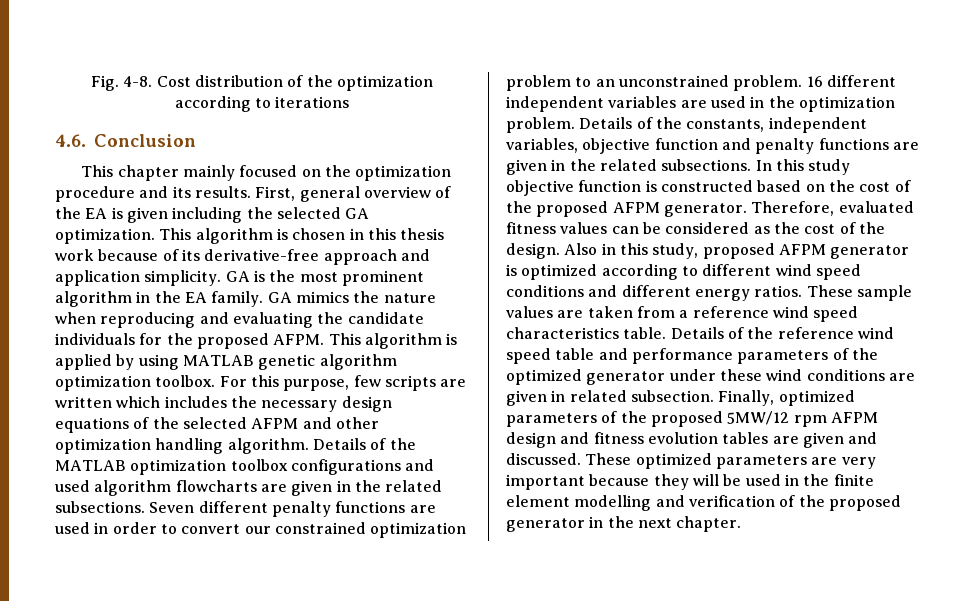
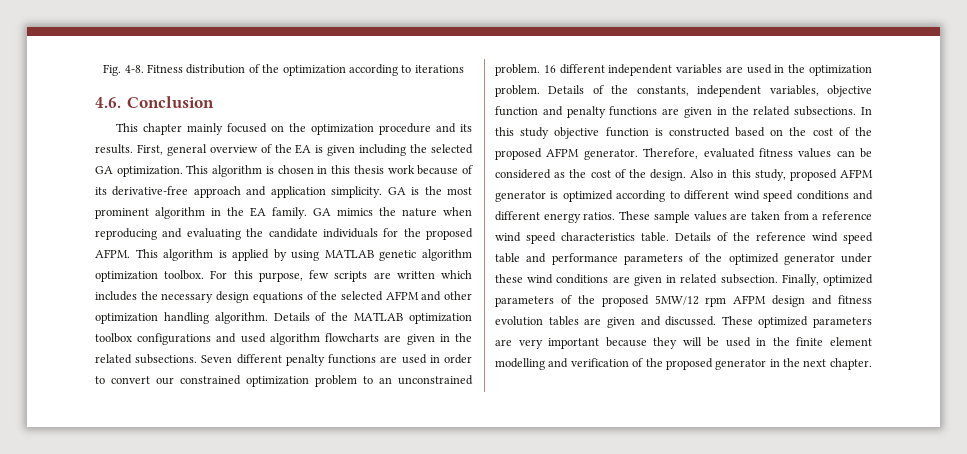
- Cost distribution of the optimization according to iterations
+ Fitness distribution of the optimization according to iterations

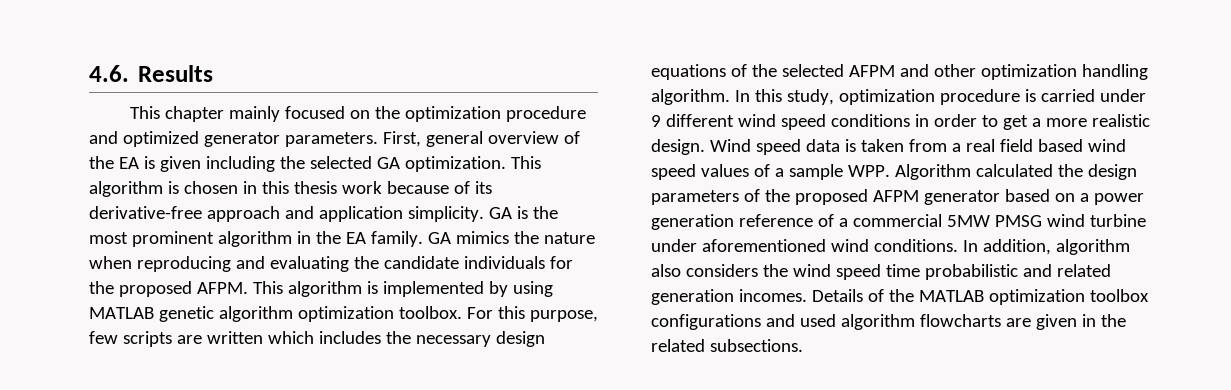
- Fig. 4-8. Fitness distribution of the optimization according to iterations
- 4.6. Conclusion
+ 4.6. Results
- This chapter mainly focused on the optimization procedure and its results.
+ This chapter mainly focused on the optimization procedure and optimized generator parameters.
- This algorithm is applied by using MATLAB genetic algorithm optimization toolbox.
+ This algorithm is implemented by using MATLAB genetic algorithm optimization toolbox.
+ In this study, optimization procedure is carried under 9 different wind speed conditions in order to get a more realistic design. Wind speed data is taken from a real field based wind speed values of a sample WPP. Algorithm calculated the design parameters of the proposed AFPM generator based on a power generation reference of a commercial 5MW PMSG wind turbine under aforementioned wind conditions. In addition, algorithm also considers the wind speed time probabilistic and related generation incomes.
- Seven different penalty functions are used in order to convert our constrained optimization problem to an unconstrained problem. 16 different independent variables are used in the optimization problem. Details of the constants, independent variables, objective function and penalty functions are given in the related subsections. In this study objective function is constructed based on the cost of the proposed AFPM generator. Therefore, evaluated fitness values can be considered as the cost of the design. Also in this study, proposed AFPM generator is optimized according to different wind speed conditions and different energy ratios. These sample values are taken from a reference wind speed characteristics table. Details of the reference wind speed table and performance parameters of the optimized generator under these wind conditions are given in related subsection. Finally, optimized parameters of the proposed 5MW/12 rpm AFPM design and fitness evolution tables are given and discussed. These optimized parameters are very important because they will be used in the finite element modelling and verification of the proposed generator in the next chapter.

